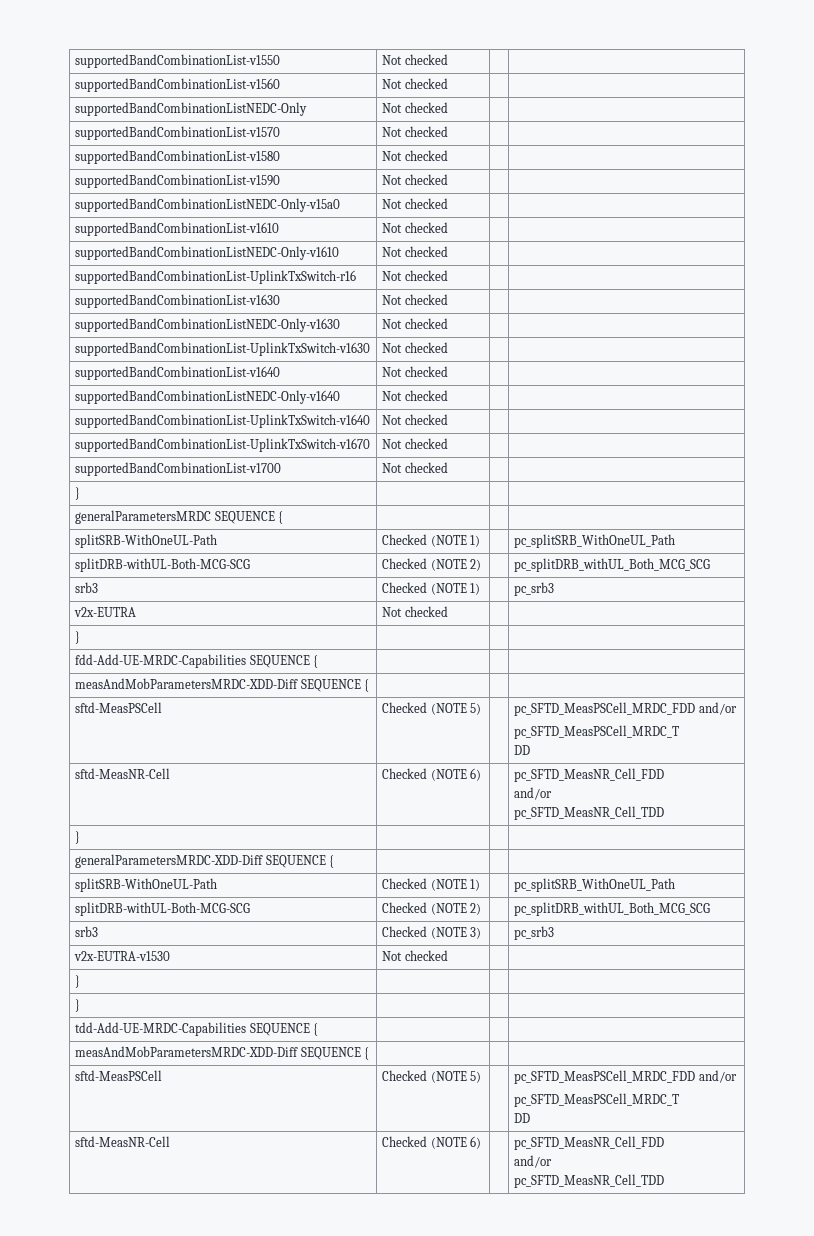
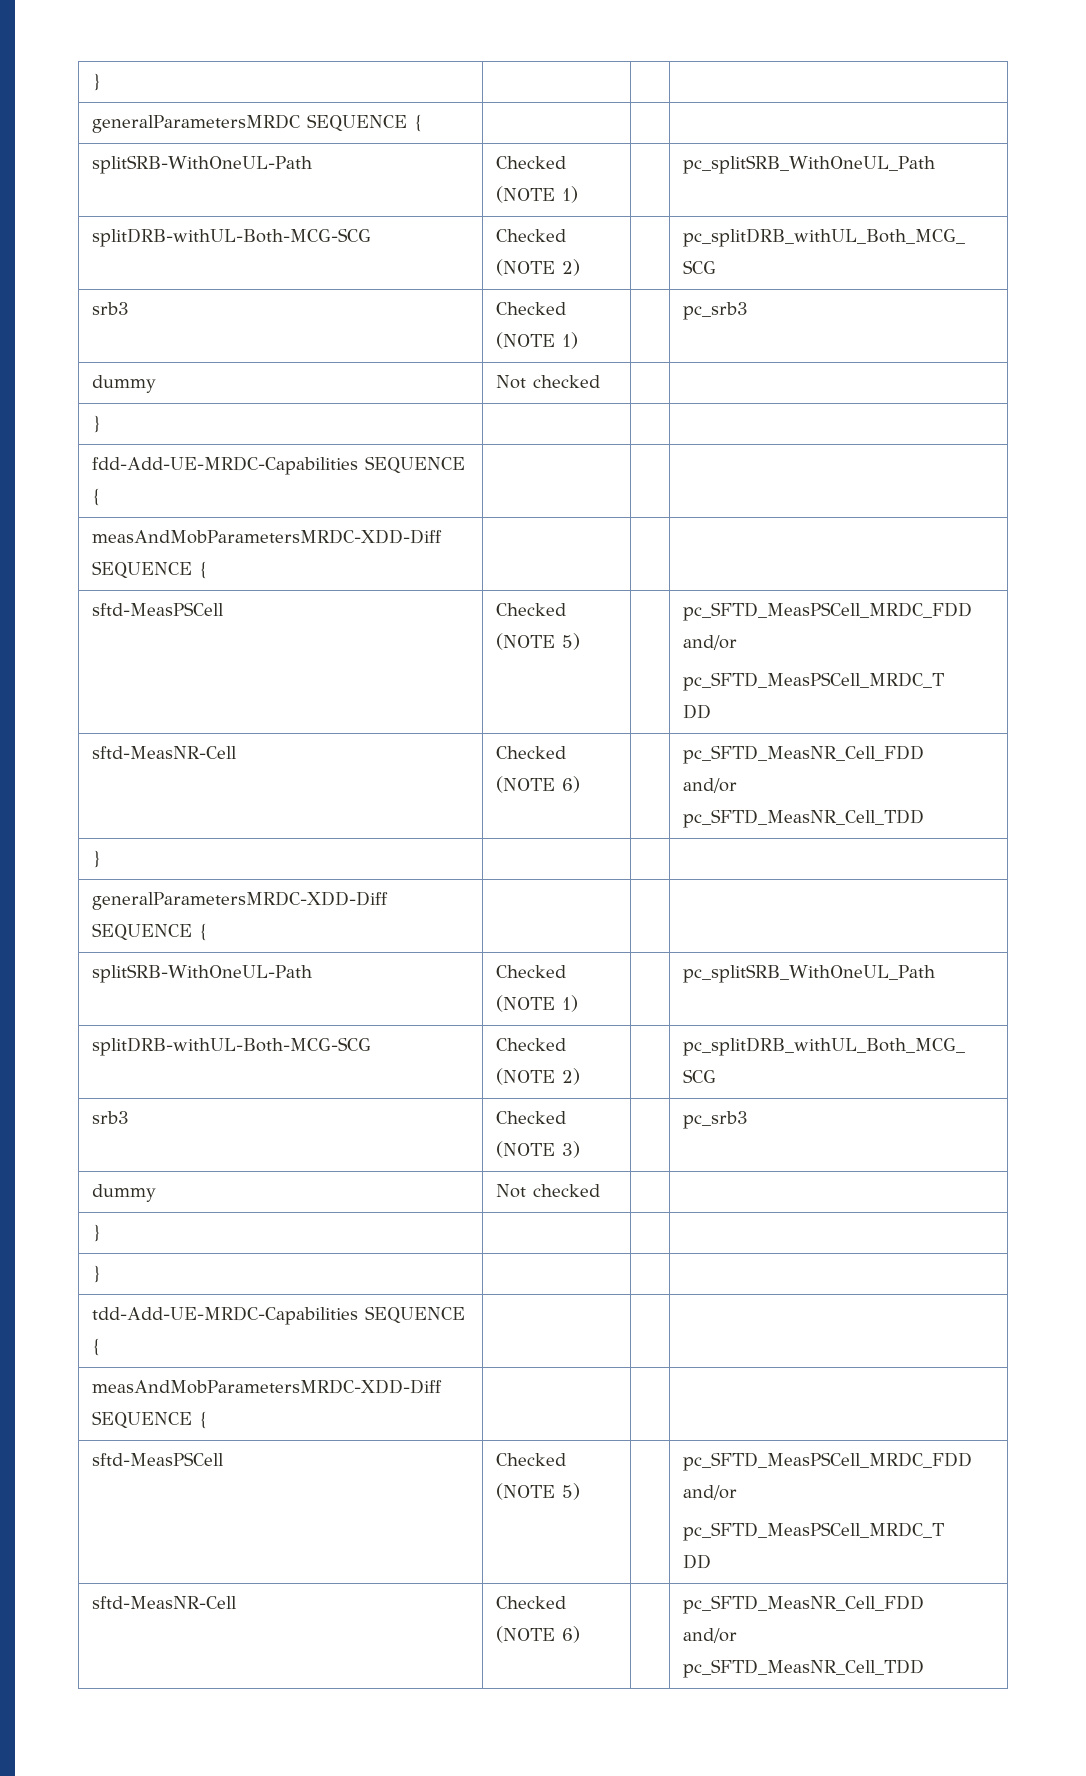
- supportedBandCombinationList-v1550 | Not checked | |
- supportedBandCombinationList-v1560 | Not checked | |
- supportedBandCombinationListNEDC-Only | Not checked | |
- supportedBandCombinationList-v1570 | Not checked | |
- supportedBandCombinationList-v1580 | Not checked | |
- supportedBandCombinationList-v1590 | Not checked | |
- supportedBandCombinationListNEDC-Only-v15a0 | Not checked | |
- supportedBandCombinationList-v1610 | Not checked | |
- supportedBandCombinationListNEDC-Only-v1610 | Not checked | |
- supportedBandCombinationList-UplinkTxSwitch-r16 | Not checked | |
- supportedBandCombinationList-v1630 | Not checked | |
- supportedBandCombinationListNEDC-Only-v1630 | Not checked | |
- supportedBandCombinationList-UplinkTxSwitch-v1630 | Not checked | |
- supportedBandCombinationList-v1640 | Not checked | |
- supportedBandCombinationListNEDC-Only-v1640 | Not checked | |
- supportedBandCombinationList-UplinkTxSwitch-v1640 | Not checked | |
- supportedBandCombinationList-UplinkTxSwitch-v1670 | Not checked | |
- supportedBandCombinationList-v1700 | Not checked | |
  srb3 | Checked (NOTE 1) | | pc_srb3
- v2x-EUTRA | Not checked | |
+ dummy | Not checked | |
  srb3 | Checked (NOTE 3) | | pc_srb3
- v2x-EUTRA-v1530 | Not checked | |
+ dummy | Not checked | |

